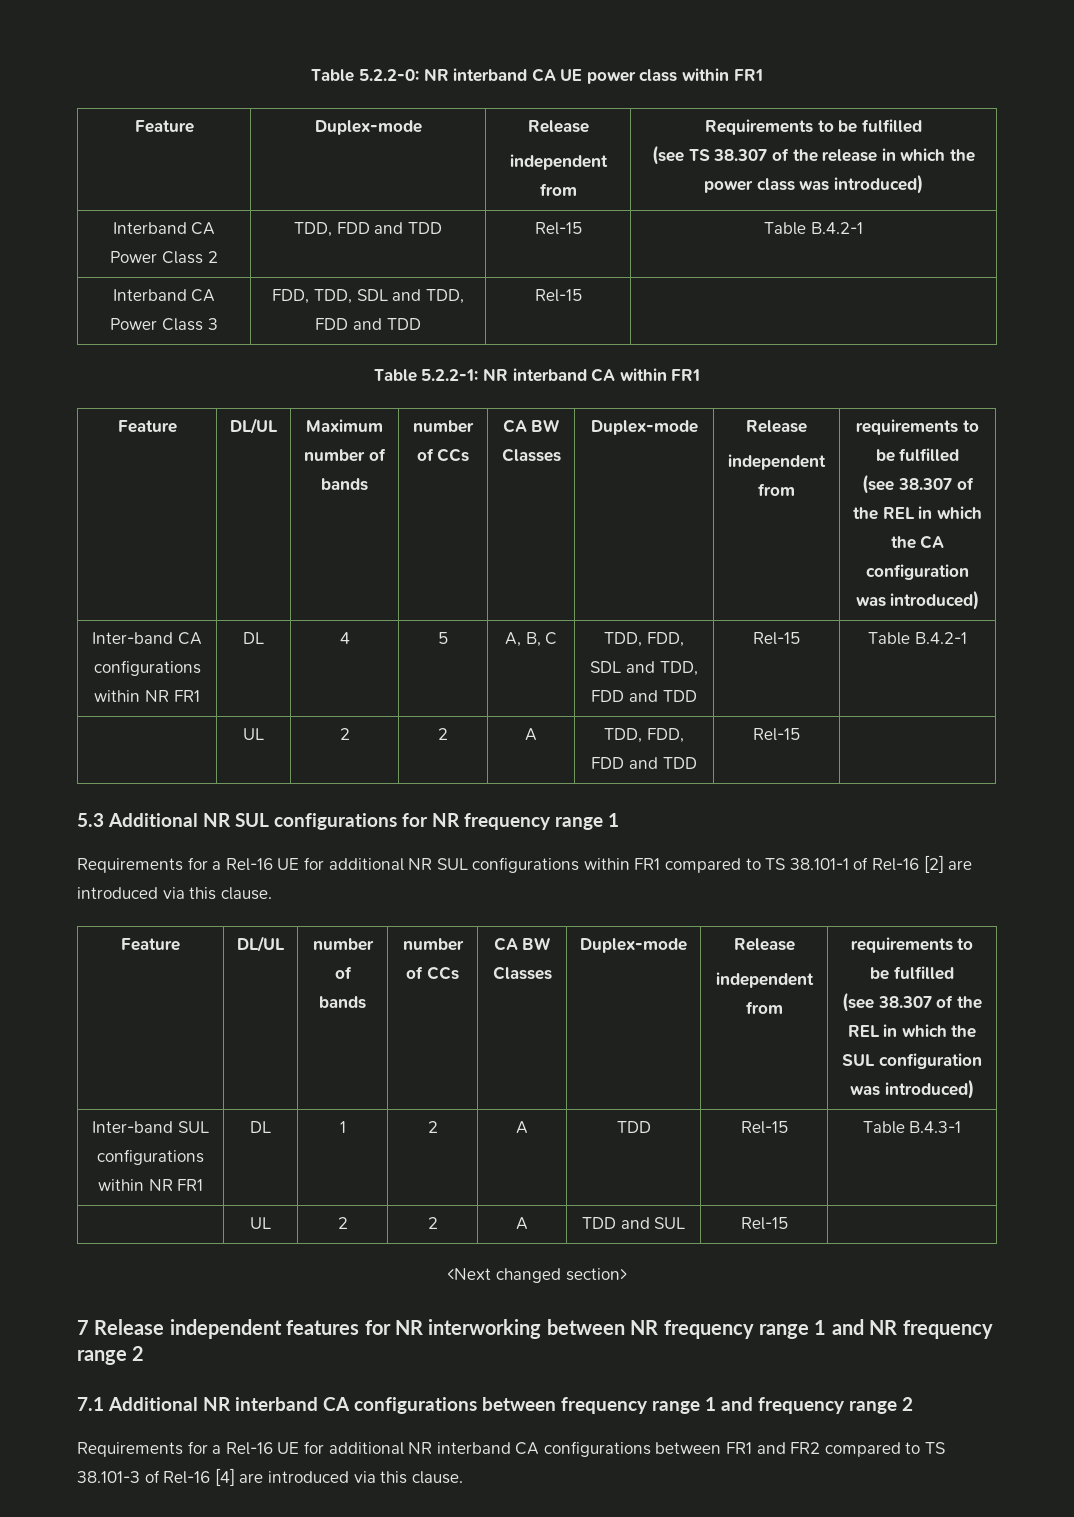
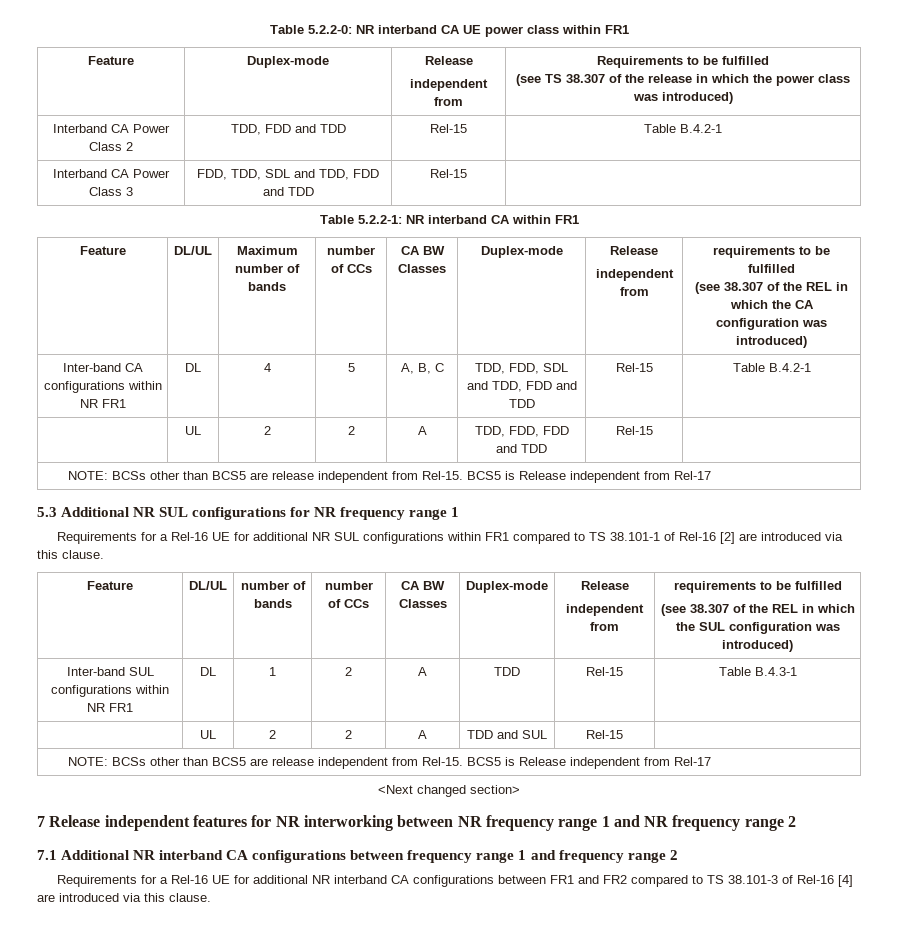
  | UL | 2 | 2 | A | TDD, FDD, FDD and TDD | Rel-15 |
+ NOTE: BCSs other than BCS5 are release independent from Rel-15. BCS5 is Release independent from Rel-17
  | UL | 2 | 2 | A | TDD and SUL | Rel-15 |
+ NOTE: BCSs other than BCS5 are release independent from Rel-15. BCS5 is Release independent from Rel-17

